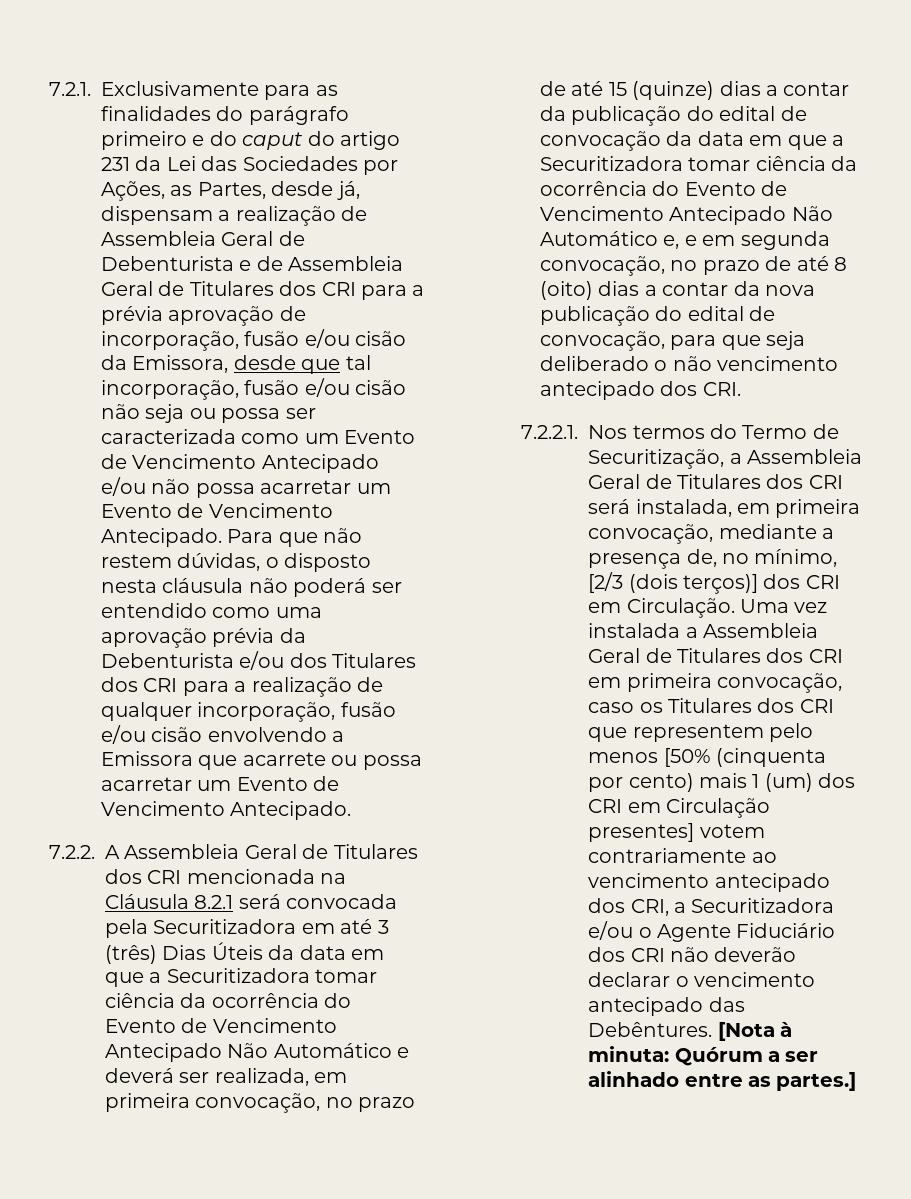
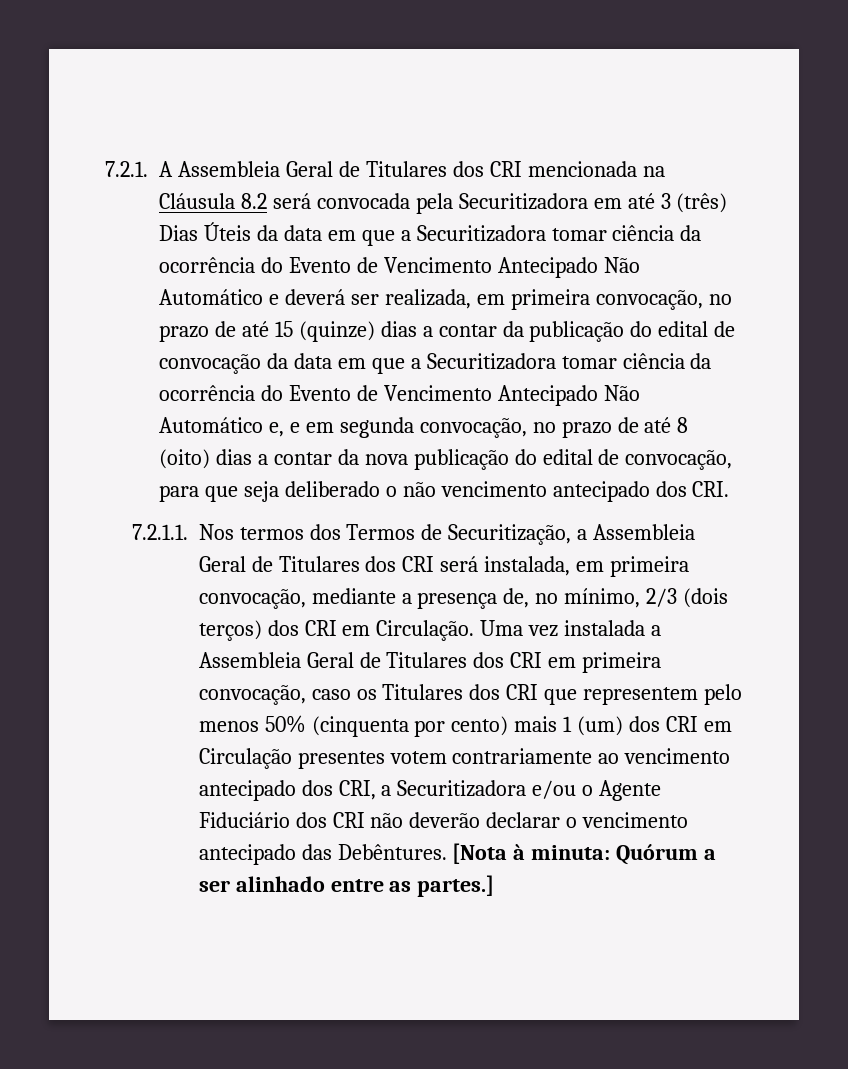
- 7.2.1. Exclusivamente para as finalidades do parágrafo primeiro e do caput do artigo 231 da Lei das Sociedades por Ações, as Partes, desde já, dispensam a realização de Assembleia Geral de Debenturista e de Assembleia Geral de Titulares dos CRI para a prévia aprovação de incorporação, fusão e/ou cisão da Emissora, desde que tal incorporação, fusão e/ou cisão não seja ou possa ser caracterizada como um Evento de Vencimento Antecipado e/ou não possa acarretar um Evento de Vencimento Antecipado. Para que não restem dúvidas, o disposto nesta cláusula não poderá ser entendido como uma aprovação prévia da Debenturista e/ou dos Titulares dos CRI para a realização de qualquer incorporação, fusão e/ou cisão envolvendo a Emissora que acarrete ou possa acarretar um Evento de Vencimento Antecipado.
- 7.2.2. A Assembleia Geral de Titulares dos CRI mencionada na Cláusula 8.2.1 será convocada pela Securitizadora em até 3 (três) Dias Úteis da data em que a Securitizadora tomar ciência da ocorrência do Evento de Vencimento Antecipado Não Automático e deverá ser realizada, em primeira convocação, no prazo de até 15 (quinze) dias a contar da publicação do edital de convocação da data em que a Securitizadora tomar ciência da ocorrência do Evento de Vencimento Antecipado Não Automático e, e em segunda convocação, no prazo de até 8 (oito) dias a contar da nova publicação do edital de convocação, para que seja deliberado o não vencimento antecipado dos CRI.
+ 7.2.1. A Assembleia Geral de Titulares dos CRI mencionada na Cláusula 8.2 será convocada pela Securitizadora em até 3 (três) Dias Úteis da data em que a Securitizadora tomar ciência da ocorrência do Evento de Vencimento Antecipado Não Automático e deverá ser realizada, em primeira convocação, no prazo de até 15 (quinze) dias a contar da publicação do edital de convocação da data em que a Securitizadora tomar ciência da ocorrência do Evento de Vencimento Antecipado Não Automático e, e em segunda convocação, no prazo de até 8 (oito) dias a contar da nova publicação do edital de convocação, para que seja deliberado o não vencimento antecipado dos CRI.
- 7.2.2.1. Nos termos do Termo de Securitização, a Assembleia Geral de Titulares dos CRI será instalada, em primeira convocação, mediante a presença de, no mínimo, [2/3 (dois terços)] dos CRI em Circulação.
+ 7.2.1.1. Nos termos dos Termos de Securitização, a Assembleia Geral de Titulares dos CRI será instalada, em primeira convocação, mediante a presença de, no mínimo, 2/3 (dois terços) dos CRI em Circulação.
- Uma vez instalada a Assembleia Geral de Titulares dos CRI em primeira convocação, caso os Titulares dos CRI que representem pelo menos [50% (cinquenta por cento) mais 1 (um) dos CRI em Circulação presentes] votem contrariamente ao vencimento antecipado dos CRI, a Securitizadora e/ou o Agente Fiduciário dos CRI não deverão declarar o vencimento antecipado das Debêntures.
+ Uma vez instalada a Assembleia Geral de Titulares dos CRI em primeira convocação, caso os Titulares dos CRI que representem pelo menos 50% (cinquenta por cento) mais 1 (um) dos CRI em Circulação presentes votem contrariamente ao vencimento antecipado dos CRI, a Securitizadora e/ou o Agente Fiduciário dos CRI não deverão declarar o vencimento antecipado das Debêntures.

